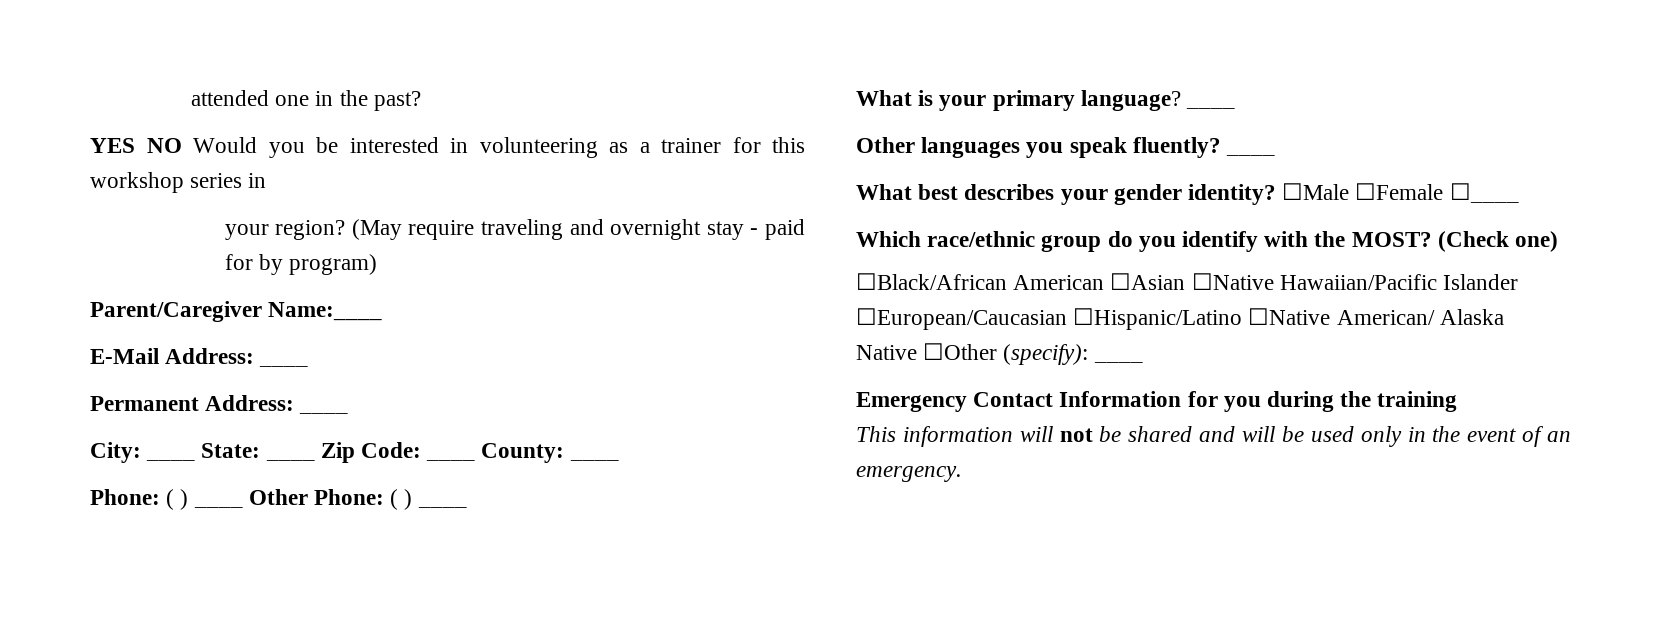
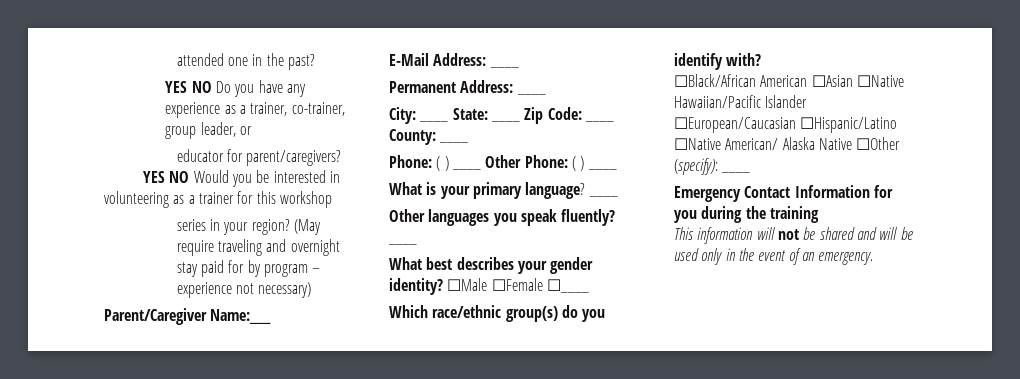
+ YES NO Do you have any experience as a trainer, co-trainer, group leader, or
+ educator for parent/caregivers?
- YES NO Would you be interested in volunteering as a trainer for this workshop series in
- your region?
+ YES NO Would you be interested in volunteering as a trainer for this workshop
+ series in your region?
- (May require traveling and overnight stay - paid for by program)
+ (May require traveling and overnight stay paid for by program – experience not necessary)
- Which race/ethnic group do you identify with the MOST? (Check one)
+ Which race/ethnic group(s) do you identify with?

